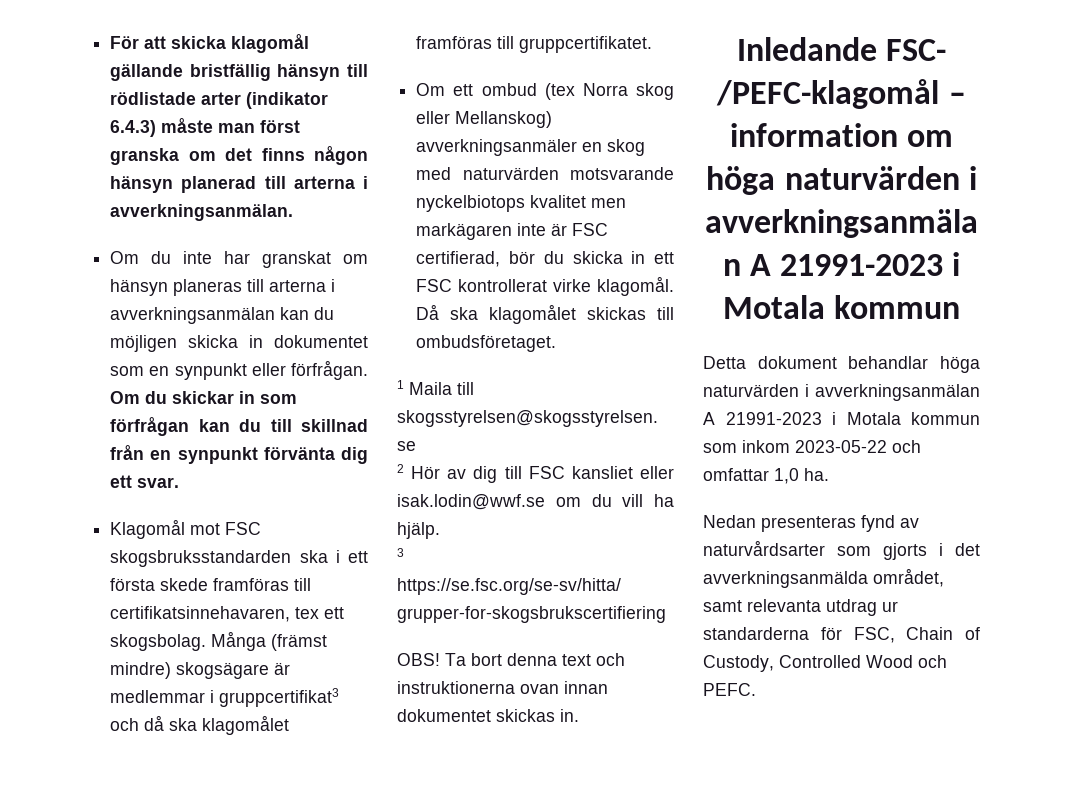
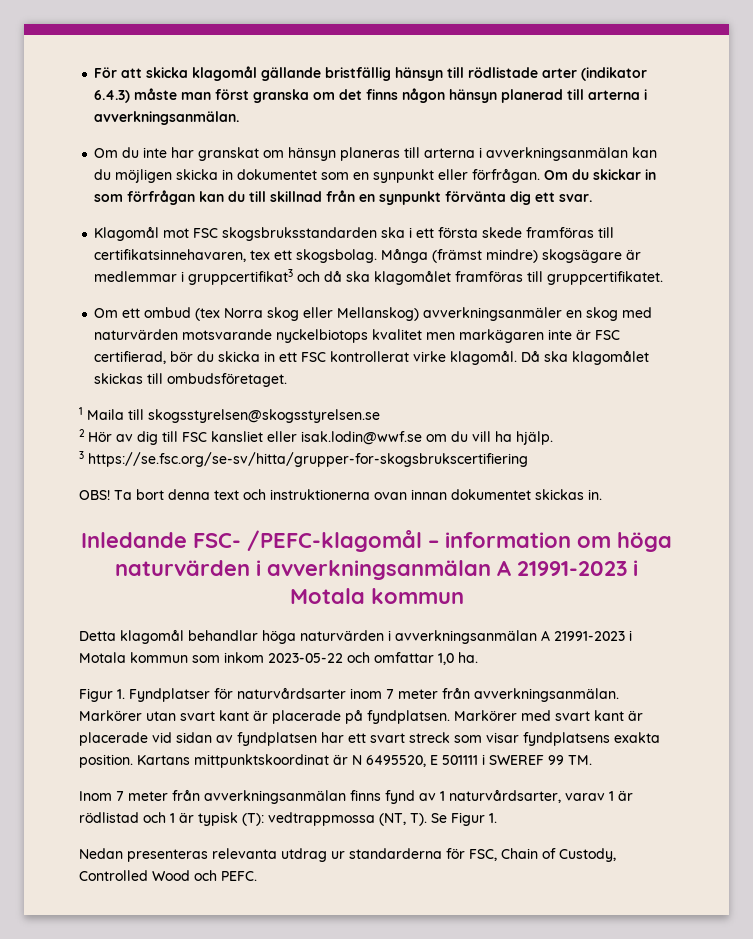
- Detta dokument behandlar höga naturvärden i avverkningsanmälan A 21991-2023 i Motala kommun som inkom 2023-05-22 och omfattar 1,0 ha.
+ Detta klagomål behandlar höga naturvärden i avverkningsanmälan A 21991-2023 i Motala kommun som inkom 2023-05-22 och omfattar 1,0 ha.
- Nedan presenteras fynd av naturvårdsarter som gjorts i det avverkningsanmälda området, samt relevanta utdrag ur standarderna för FSC, Chain of Custody, Controlled Wood och PEFC.
+ Figur 1. Fyndplatser för naturvårdsarter inom 7 meter från avverkningsanmälan. Markörer utan svart kant är placerade på fyndplatsen. Markörer med svart kant är placerade vid sidan av fyndplatsen har ett svart streck som visar fyndplatsens exakta position. Kartans mittpunktskoordinat är N 6495520, E 501111 i SWEREF 99 TM.
+ Inom 7 meter från avverkningsanmälan finns fynd av 1 naturvårdsarter, varav 1 är rödlistad och 1 är typisk (T): vedtrappmossa (NT, T). Se Figur 1.
+ Nedan presenteras relevanta utdrag ur standarderna för FSC, Chain of Custody, Controlled Wood och PEFC.

